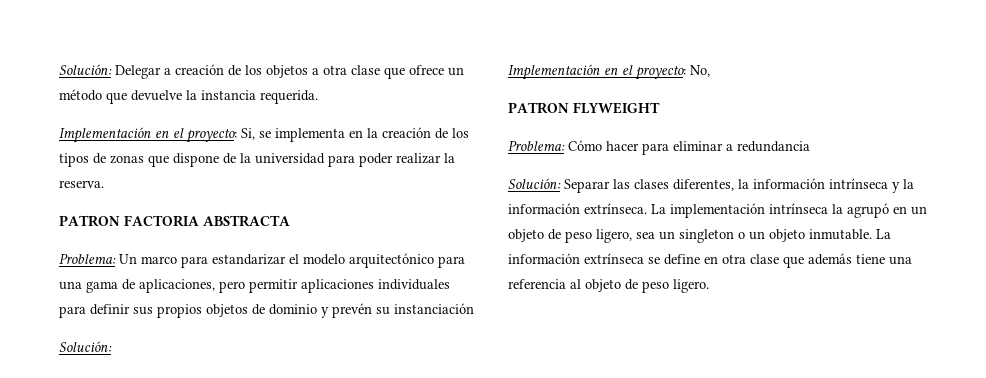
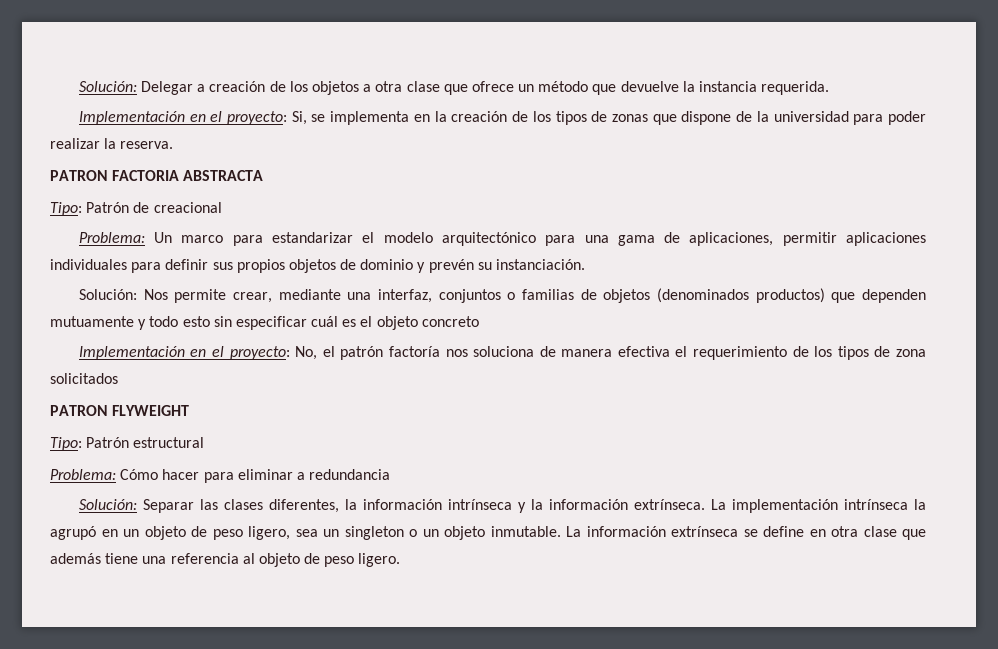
+ Tipo: Patrón de creacional
- Problema: Un marco para estandarizar el modelo arquitectónico para una gama de aplicaciones, pero permitir aplicaciones individuales para definir sus propios objetos de dominio y prevén su instanciación
- Solución:
+ Problema: Un marco para estandarizar el modelo arquitectónico para una gama de aplicaciones, permitir aplicaciones individuales para definir sus propios objetos de dominio y prevén su instanciación.
+ Solución: Nos permite crear, mediante una interfaz, conjuntos o familias de objetos (denominados productos) que dependen mutuamente y todo esto sin especificar cuál es el objeto concreto
- Implementación en el proyecto: No,
+ Implementación en el proyecto: No, el patrón factoría nos soluciona de manera efectiva el requerimiento de los tipos de zona solicitados
+ Tipo: Patrón estructural

